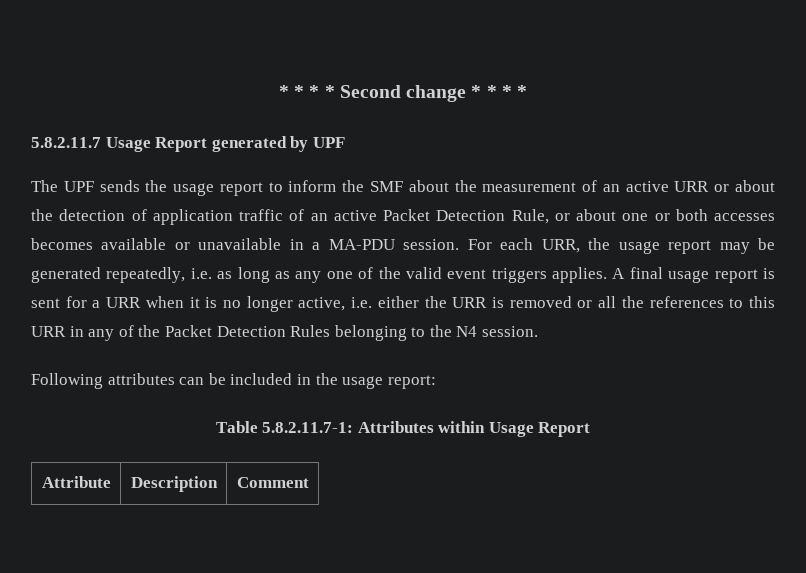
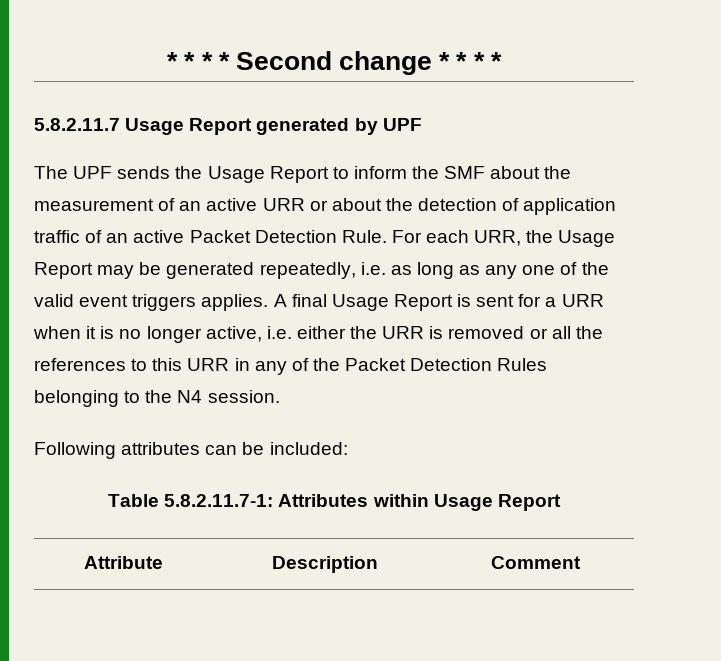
- The UPF sends the usage report to inform the SMF about the measurement of an active URR or about the detection of application traffic of an active Packet Detection Rule, or about one or both accesses becomes available or unavailable in a MA-PDU session.
+ The UPF sends the Usage Report to inform the SMF about the measurement of an active URR or about the detection of application traffic of an active Packet Detection Rule.
- For each URR, the usage report may be generated repeatedly, i.e. as long as any one of the valid event triggers applies.
+ For each URR, the Usage Report may be generated repeatedly, i.e. as long as any one of the valid event triggers applies.
- A final usage report is sent for a URR when it is no longer active, i.e. either the URR is removed or all the references to this URR in any of the Packet Detection Rules belonging to the N4 session.
+ A final Usage Report is sent for a URR when it is no longer active, i.e. either the URR is removed or all the references to this URR in any of the Packet Detection Rules belonging to the N4 session.
- Following attributes can be included in the usage report:
+ Following attributes can be included:

